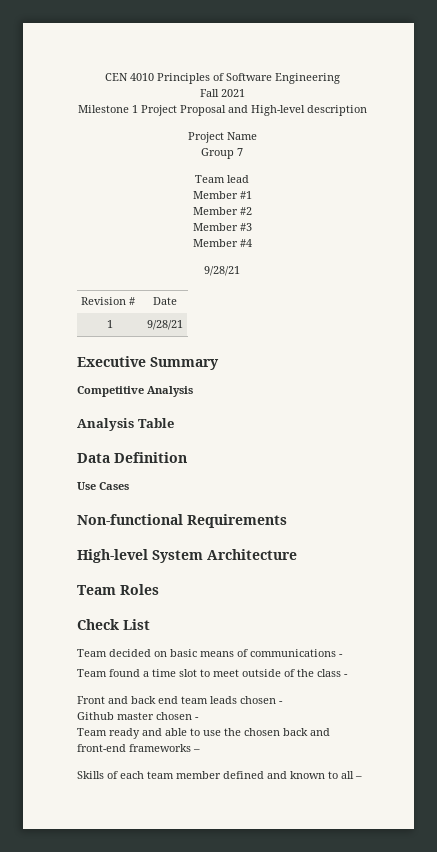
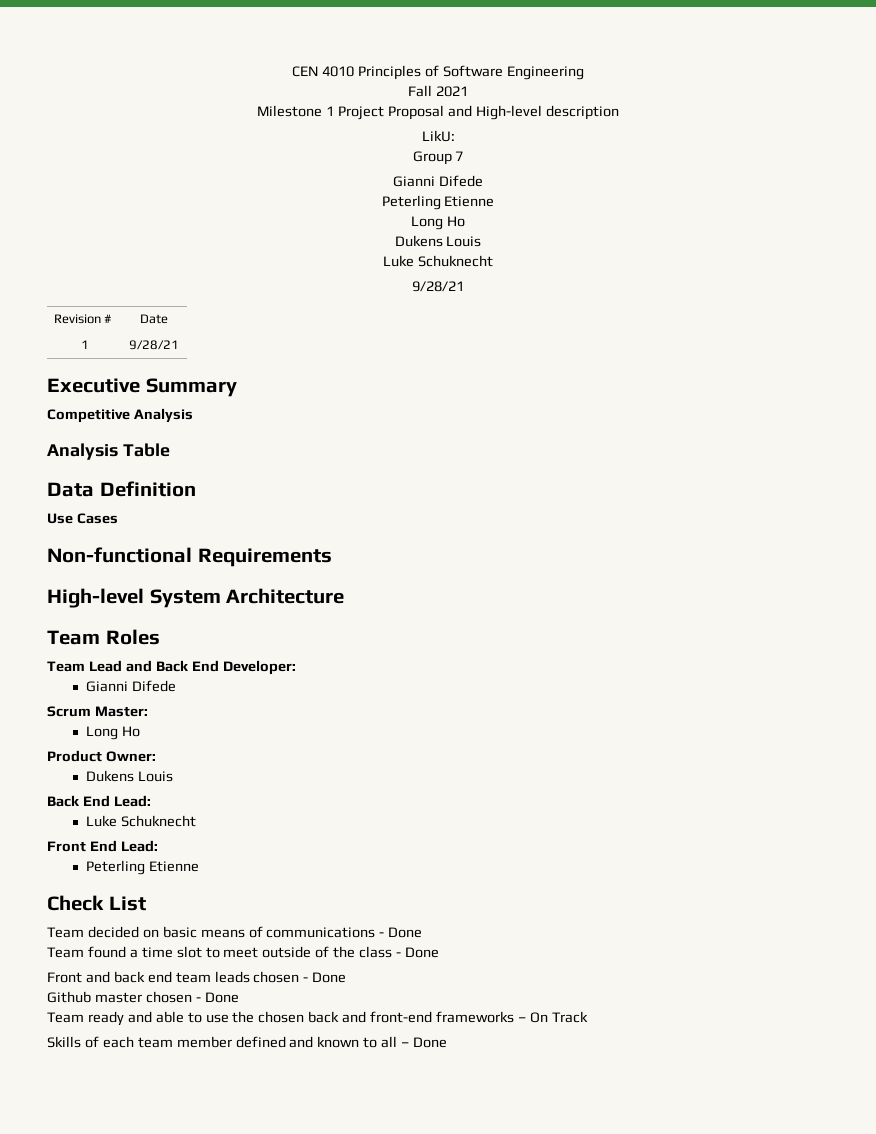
- Project Name
+ LikU:
  Group 7
- Team lead
- Member #1
- Member #2
- Member #3
- Member #4
+ Gianni Difede
+ Peterling Etienne
+ Long Ho
+ Dukens Louis
+ Luke Schuknecht
+ Team Lead and Back End Developer:
+ Gianni Difede
+ Scrum Master:
+ Long Ho
+ Product Owner:
+ Dukens Louis
+ Back End Lead:
+ Luke Schuknecht
+ Front End Lead:
+ Peterling Etienne
- Team decided on basic means of communications -
+ Team decided on basic means of communications - Done
- Team found a time slot to meet outside of the class -
+ Team found a time slot to meet outside of the class - Done
- Front and back end team leads chosen -
+ Front and back end team leads chosen - Done
- Github master chosen -
+ Github master chosen - Done
- Team ready and able to use the chosen back and front-end frameworks –
+ Team ready and able to use the chosen back and front-end frameworks – On Track
- Skills of each team member defined and known to all –
+ Skills of each team member defined and known to all – Done

